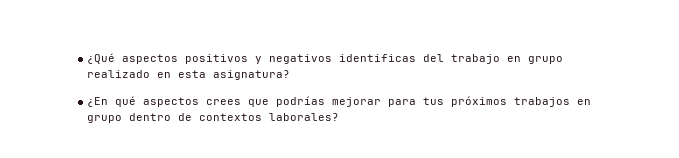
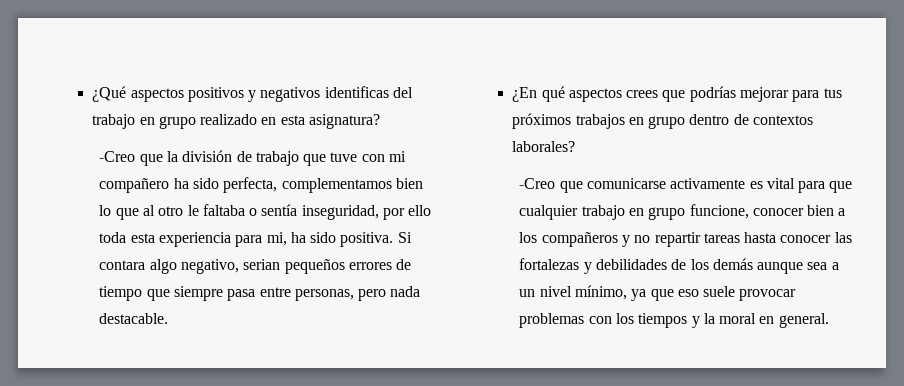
+ -Creo que la división de trabajo que tuve con mi compañero ha sido perfecta, complementamos bien lo que al otro le faltaba o sentía inseguridad, por ello toda esta experiencia para mi, ha sido positiva. Si contara algo negativo, serian pequeños errores de tiempo que siempre pasa entre personas, pero nada destacable.
+ -Creo que comunicarse activamente es vital para que cualquier trabajo en grupo funcione, conocer bien a los compañeros y no repartir tareas hasta conocer las fortalezas y debilidades de los demás aunque sea a un nivel mínimo, ya que eso suele provocar problemas con los tiempos y la moral en general.

